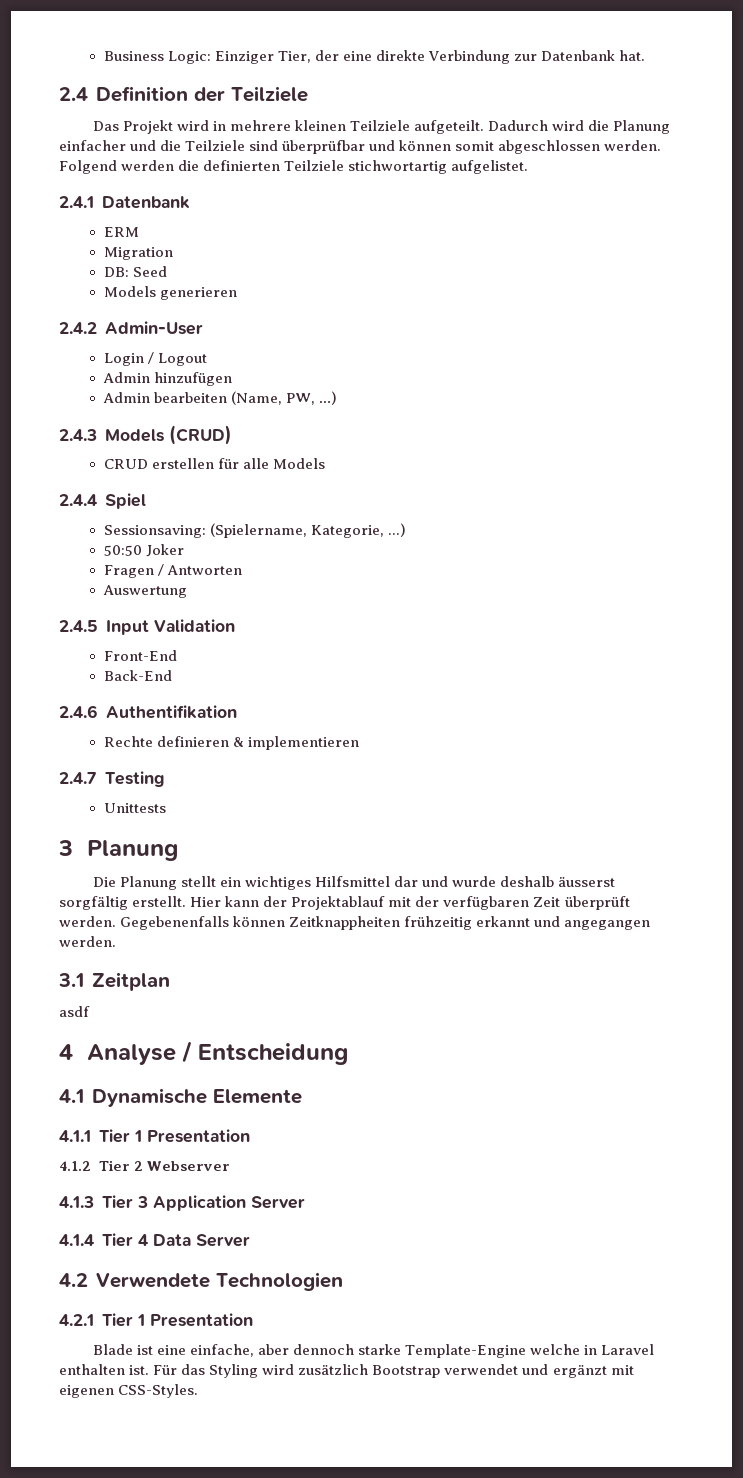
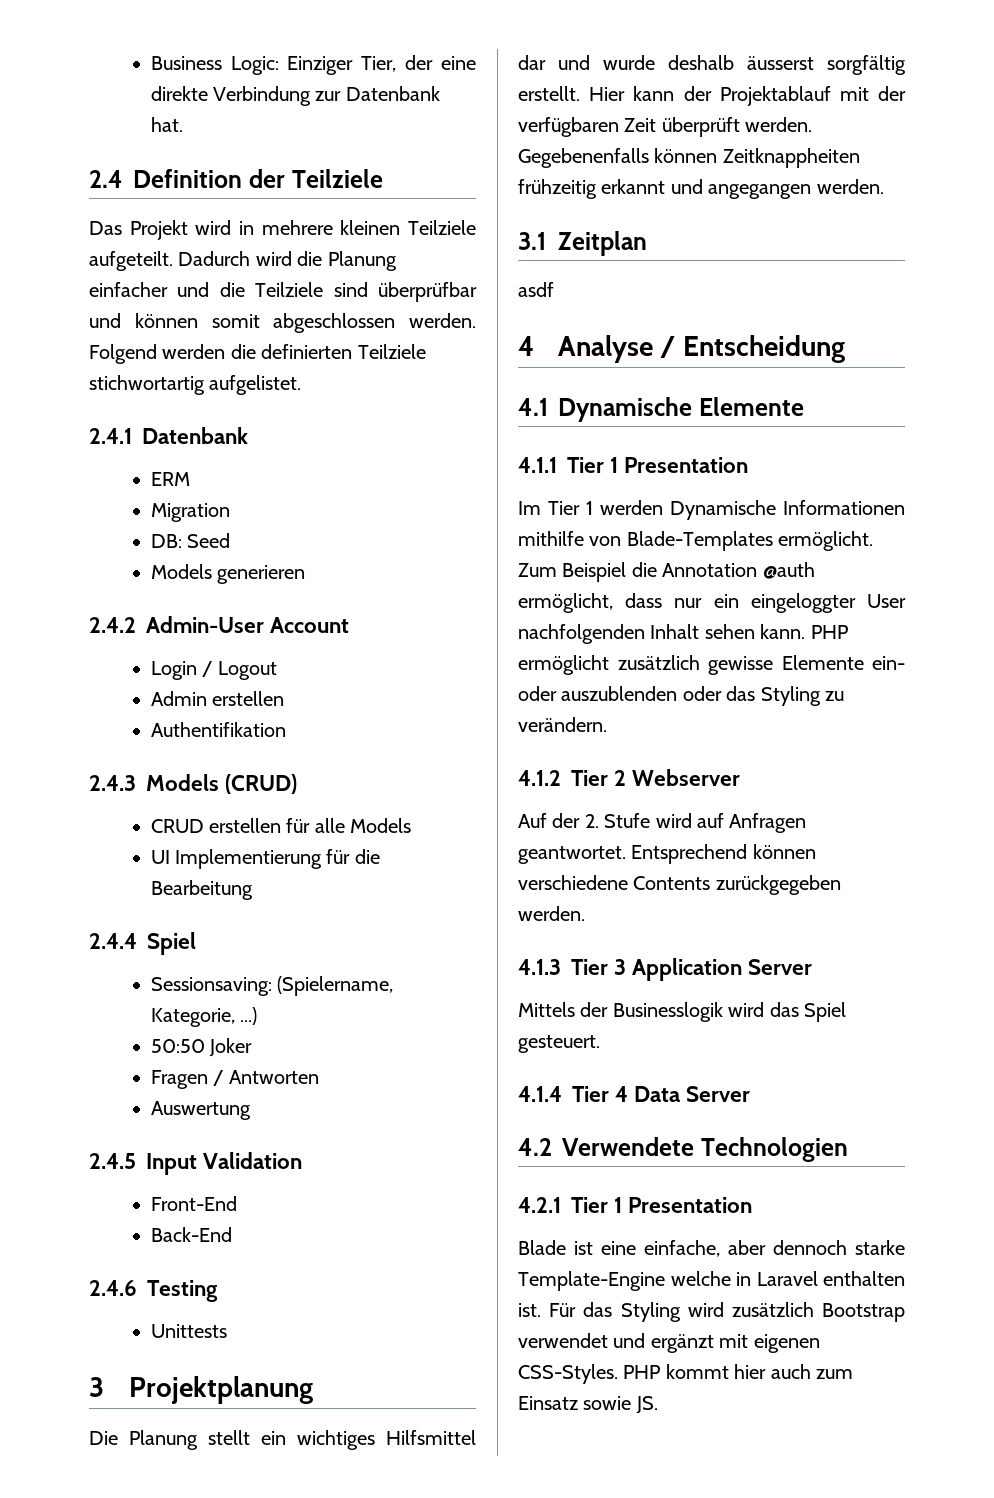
- 2.4.2 Admin-User
+ 2.4.2 Admin-User Account
- Admin hinzufügen
- Admin bearbeiten (Name, PW, …)
+ Admin erstellen
+ Authentifikation
+ UI Implementierung für die Bearbeitung
- 2.4.6 Authentifikation
- Rechte definieren & implementieren
- 2.4.7 Testing
+ 2.4.6 Testing
- 3 Planung
+ 3 Projektplanung
+ Im Tier 1 werden Dynamische Informationen mithilfe von Blade-Templates ermöglicht. Zum Beispiel die Annotation @auth ermöglicht, dass nur ein eingeloggter User nachfolgenden Inhalt sehen kann. PHP ermöglicht zusätzlich gewisse Elemente ein- oder auszublenden oder das Styling zu verändern.
  4.1.2 Tier 2 Webserver
+ Auf der 2. Stufe wird auf Anfragen geantwortet. Entsprechend können verschiedene Contents zurückgegeben werden.
+ Mittels der Businesslogik wird das Spiel gesteuert.
+ PHP kommt hier auch zum Einsatz sowie JS.

